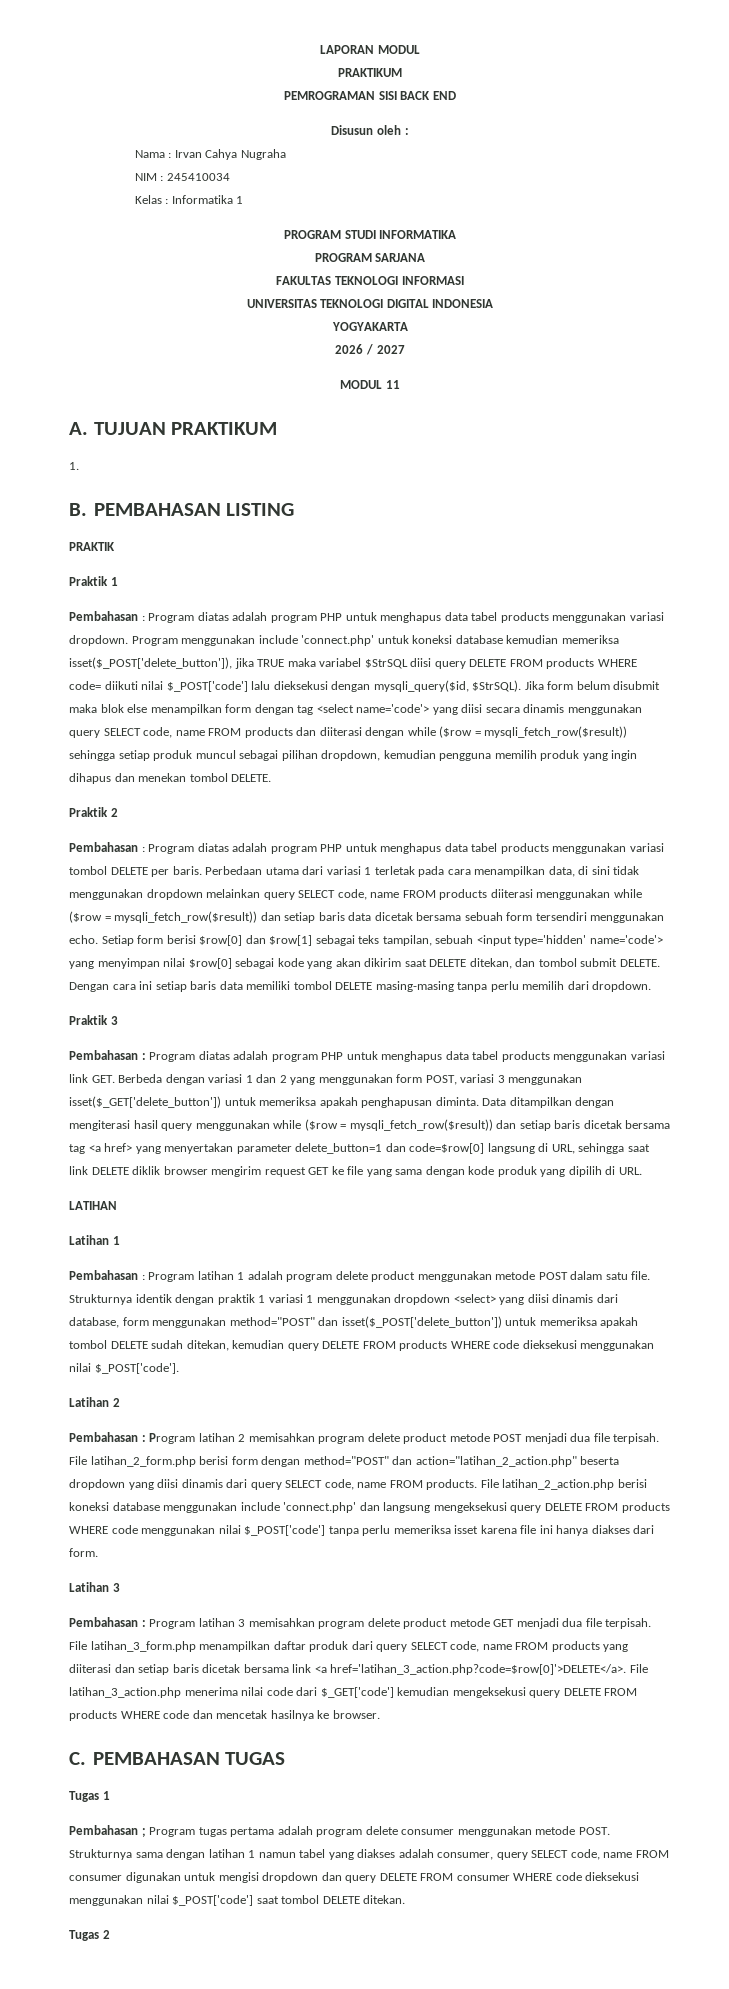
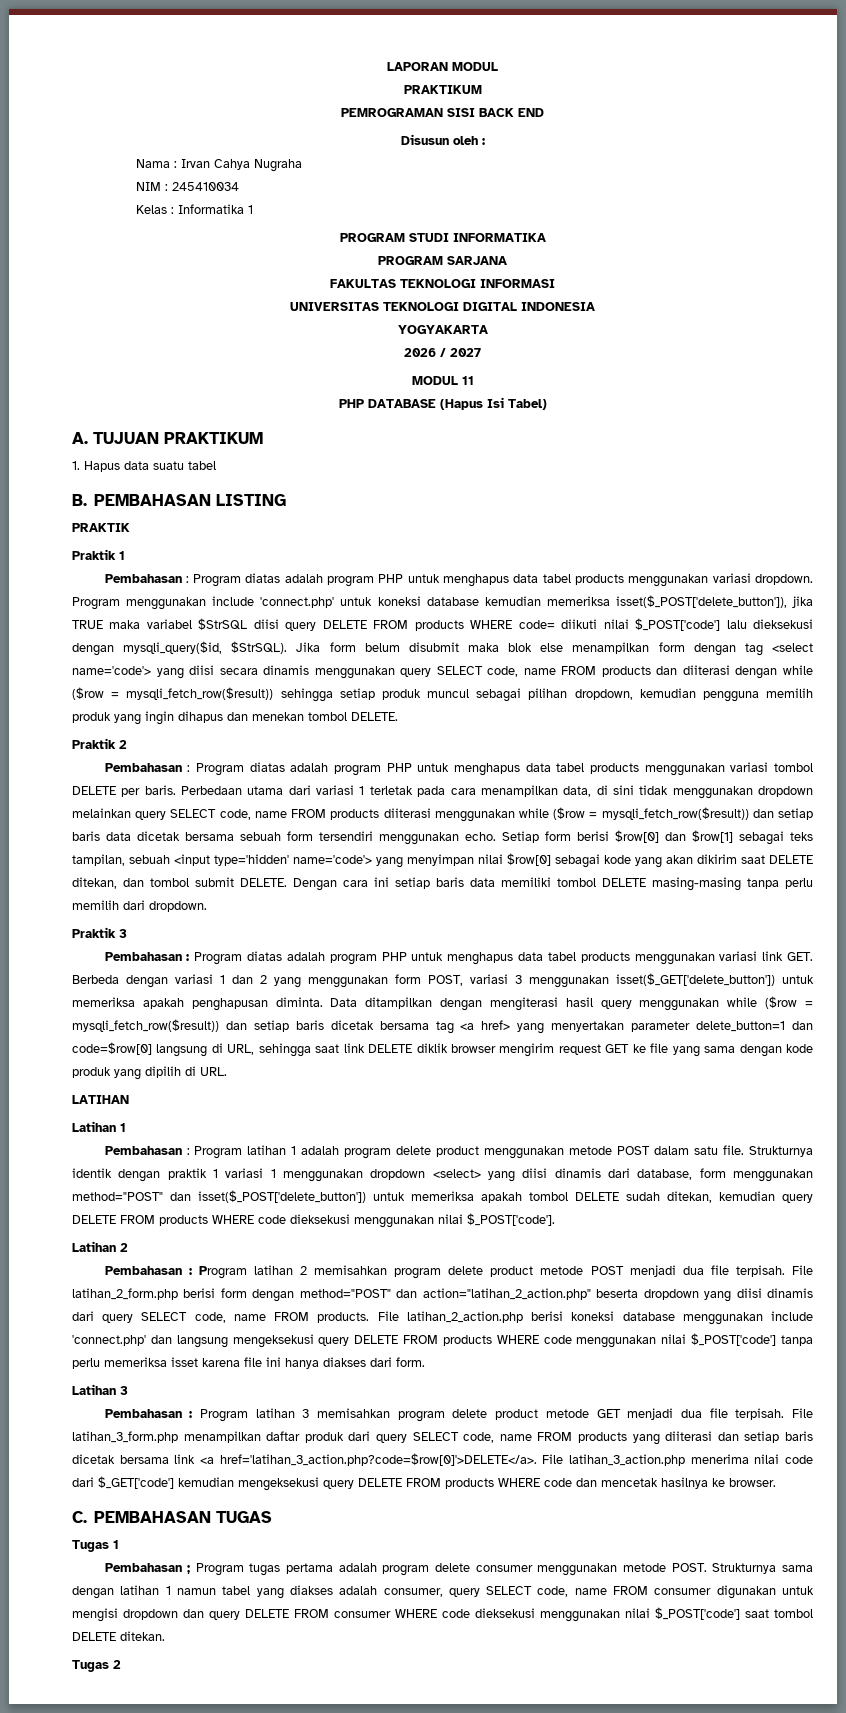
+ PHP DATABASE (Hapus Isi Tabel)
- 1.
+ 1. Hapus data suatu tabel

